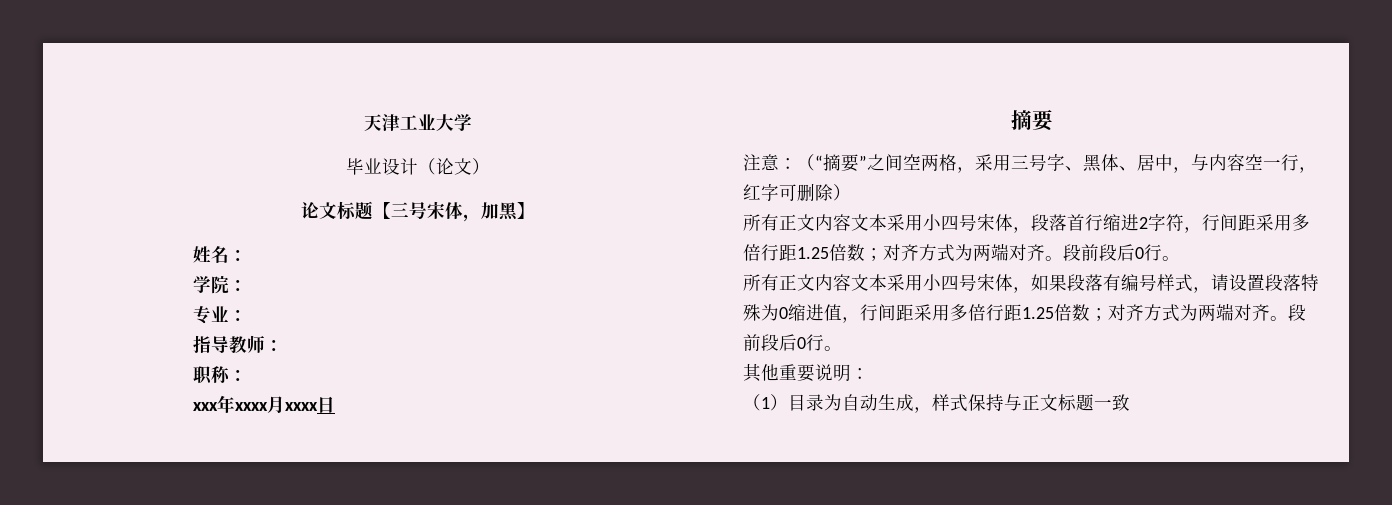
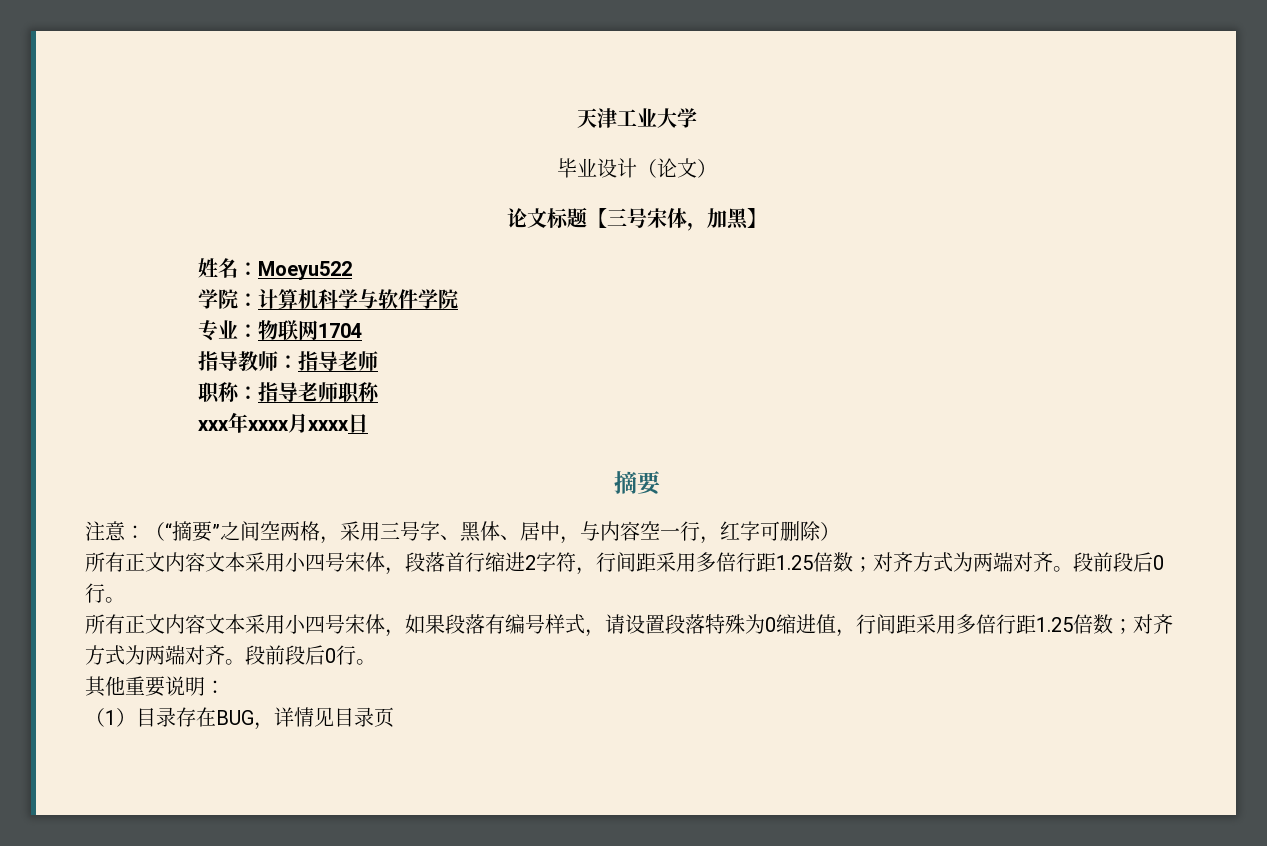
- 姓名：
+ 姓名：Moeyu522
- 学院：
+ 学院：计算机科学与软件学院
- 专业：
+ 专业：物联网1704
- 指导教师：
+ 指导教师：指导老师
- 职称：
+ 职称：指导老师职称
- （1）目录为自动生成，样式保持与正文标题一致
+ （1）目录存在BUG，详情见目录页

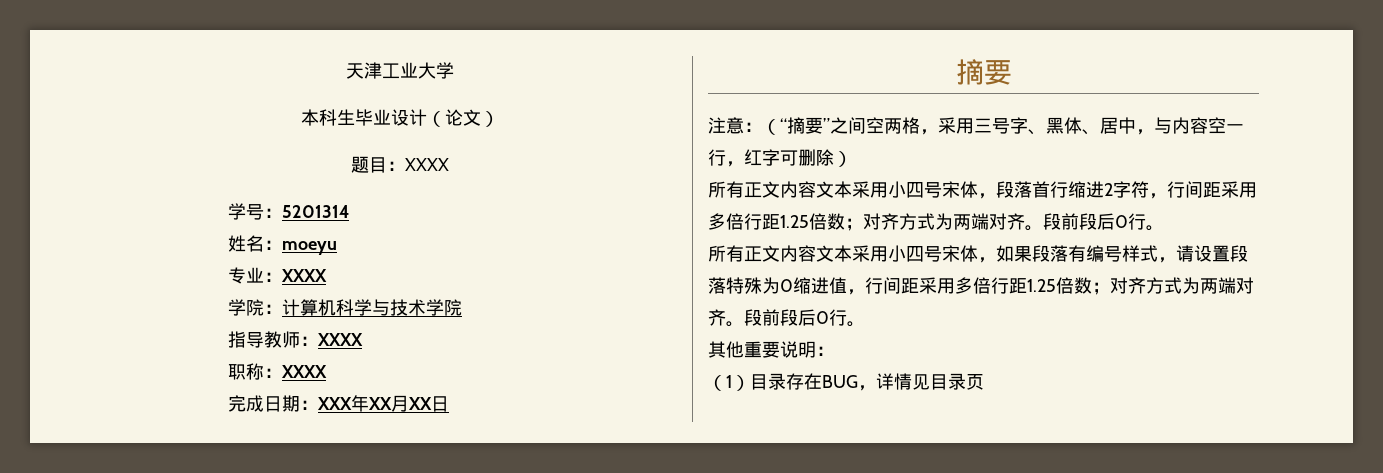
- 毕业设计（论文）
+ 本科生毕业设计（论文）
- 论文标题【三号宋体，加黑】
- 姓名：Moeyu522
+ 题目：XXXX
+ 学号：5201314
+ 姓名：moeyu
+ 专业：XXXX
- 学院：计算机科学与软件学院
- 专业：物联网1704
+ 学院：计算机科学与技术学院
- 指导教师：指导老师
+ 指导教师：XXXX
- 职称：指导老师职称
- xxx年xxxx月xxxx日
+ 职称：XXXX
+ 完成日期：XXX年XX月XX日

